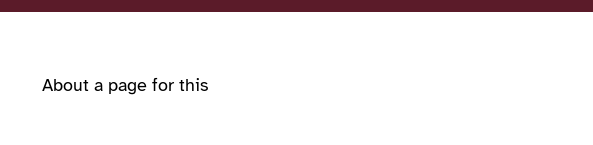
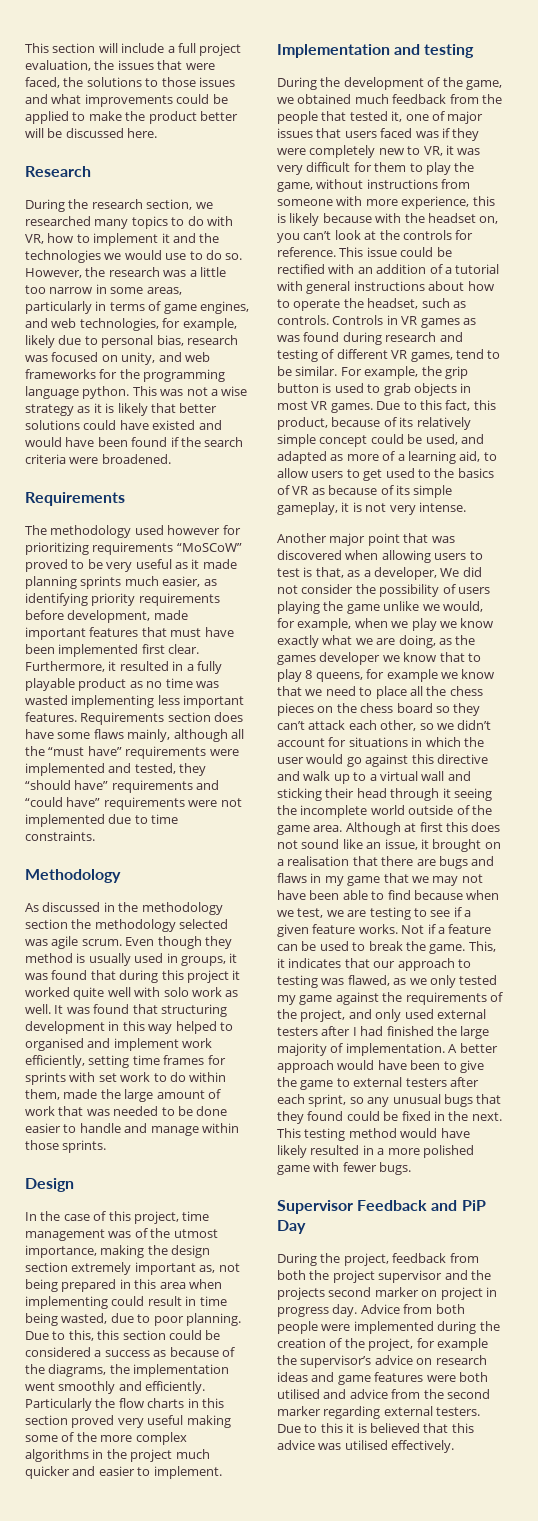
- About a page for this
+ This section will include a full project evaluation, the issues that were faced, the solutions to those issues and what improvements could be applied to make the product better will be discussed here.
+ Research
+ During the research section, we researched many topics to do with VR, how to implement it and the technologies we would use to do so. However, the research was a little too narrow in some areas, particularly in terms of game engines, and web technologies, for example, likely due to personal bias, research was focused on unity, and web frameworks for the programming language python. This was not a wise strategy as it is likely that better solutions could have existed and would have been found if the search criteria were broadened.
+ Requirements
+ The methodology used however for prioritizing requirements “MoSCoW” proved to be very useful as it made planning sprints much easier, as identifying priority requirements before development, made important features that must have been implemented first clear. Furthermore, it resulted in a fully playable product as no time was wasted implementing less important features. Requirements section does have some flaws mainly, although all the “must have” requirements were implemented and tested, they “should have” requirements and “could have” requirements were not implemented due to time constraints.
+ Methodology
+ As discussed in the methodology section the methodology selected was agile scrum. Even though they method is usually used in groups, it was found that during this project it worked quite well with solo work as well. It was found that structuring development in this way helped to organised and implement work efficiently, setting time frames for sprints with set work to do within them, made the large amount of work that was needed to be done easier to handle and manage within those sprints.
+ Design
+ In the case of this project, time management was of the utmost importance, making the design section extremely important as, not being prepared in this area when implementing could result in time being wasted, due to poor planning. Due to this, this section could be considered a success as because of the diagrams, the implementation went smoothly and efficiently. Particularly the flow charts in this section proved very useful making some of the more complex algorithms in the project much quicker and easier to implement.
+ Implementation and testing
+ During the development of the game, we obtained much feedback from the people that tested it, one of major issues that users faced was if they were completely new to VR, it was very difficult for them to play the game, without instructions from someone with more experience, this is likely because with the headset on, you can’t look at the controls for reference. This issue could be rectified with an addition of a tutorial with general instructions about how to operate the headset, such as controls. Controls in VR games as was found during research and testing of different VR games, tend to be similar. For example, the grip button is used to grab objects in most VR games. Due to this fact, this product, because of its relatively simple concept could be used, and adapted as more of a learning aid, to allow users to get used to the basics of VR as because of its simple gameplay, it is not very intense.
+ Another major point that was discovered when allowing users to test is that, as a developer, We did not consider the possibility of users playing the game unlike we would, for example, when we play we know exactly what we are doing, as the games developer we know that to play 8 queens, for example we know that we need to place all the chess pieces on the chess board so they can’t attack each other, so we didn’t account for situations in which the user would go against this directive and walk up to a virtual wall and sticking their head through it seeing the incomplete world outside of the game area. Although at first this does not sound like an issue, it brought on a realisation that there are bugs and flaws in my game that we may not have been able to find because when we test, we are testing to see if a given feature works. Not if a feature can be used to break the game. This, it indicates that our approach to testing was flawed, as we only tested my game against the requirements of the project, and only used external testers after I had finished the large majority of implementation. A better approach would have been to give the game to external testers after each sprint, so any unusual bugs that they found could be fixed in the next. This testing method would have likely resulted in a more polished game with fewer bugs.
+ Supervisor Feedback and PiP Day
+ During the project, feedback from both the project supervisor and the projects second marker on project in progress day. Advice from both people were implemented during the creation of the project, for example the supervisor’s advice on research ideas and game features were both utilised and advice from the second marker regarding external testers. Due to this it is believed that this advice was utilised effectively.

